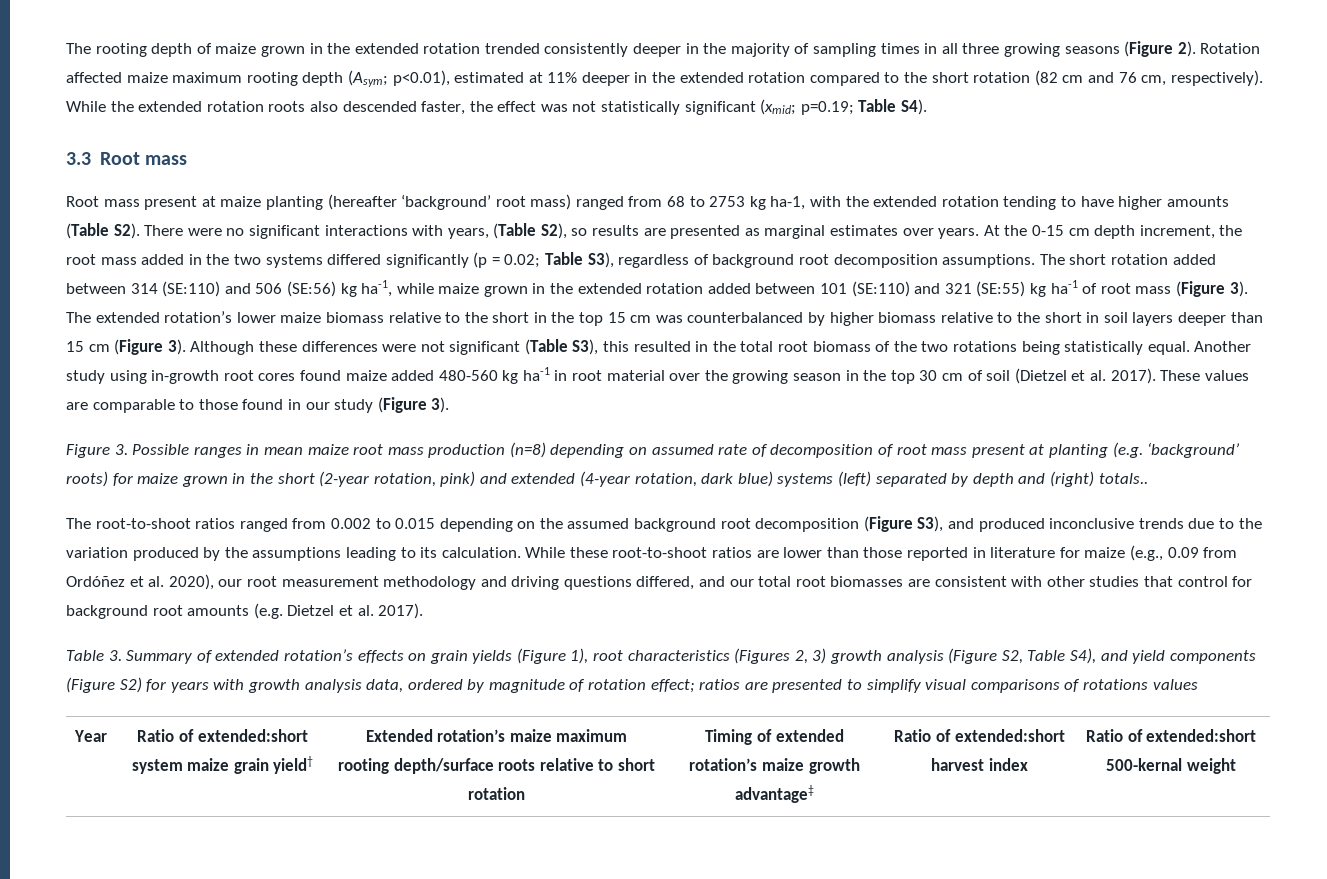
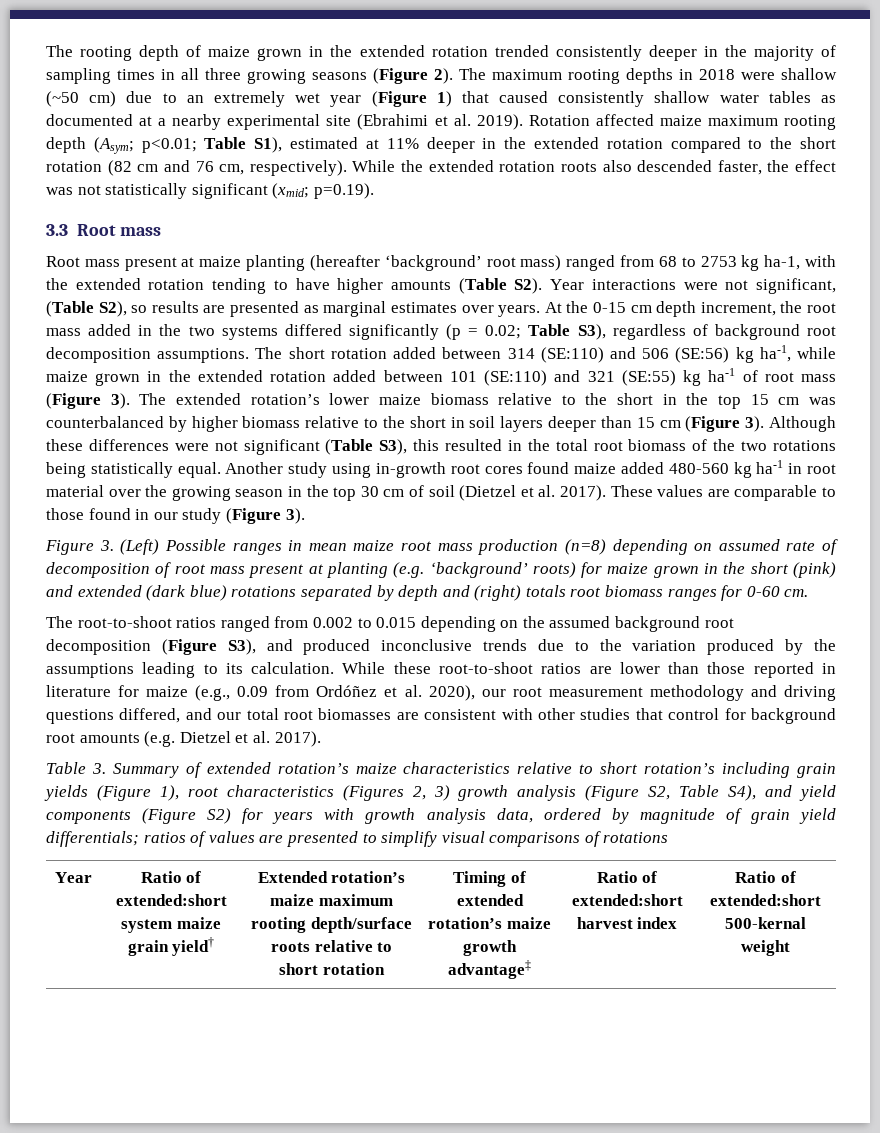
+ The maximum rooting depths in 2018 were shallow (~50 cm) due to an extremely wet year (Figure 1) that caused consistently shallow water tables as documented at a nearby experimental site (Ebrahimi et al. 2019).
- Rotation affected maize maximum rooting depth (Asym; p<0.01), estimated at 11% deeper in the extended rotation compared to the short rotation (82 cm and 76 cm, respectively).
+ Rotation affected maize maximum rooting depth (Asym; p<0.01; Table S1), estimated at 11% deeper in the extended rotation compared to the short rotation (82 cm and 76 cm, respectively).
- While the extended rotation roots also descended faster, the effect was not statistically significant (xmid; p=0.19; Table S4).
+ While the extended rotation roots also descended faster, the effect was not statistically significant (xmid; p=0.19).
- Root mass present at maize planting (hereafter ‘background’ root mass) ranged from 68 to 2753 kg ha-1, with the extended rotation tending to have higher amounts (Table S2). There were no significant interactions with years, (Table S2), so results are presented as marginal estimates over years.
+ Root mass present at maize planting (hereafter ‘background’ root mass) ranged from 68 to 2753 kg ha-1, with the extended rotation tending to have higher amounts (Table S2). Year interactions were not significant, (Table S2), so results are presented as marginal estimates over years.
- Figure 3. Possible ranges in mean maize root mass production (n=8) depending on assumed rate of decomposition of root mass present at planting (e.g. ‘background’ roots) for maize grown in the short (2-year rotation, pink) and extended (4-year rotation, dark blue) systems (left) separated by depth and (right) totals..
+ Figure 3. (Left) Possible ranges in mean maize root mass production (n=8) depending on assumed rate of decomposition of root mass present at planting (e.g. ‘background’ roots) for maize grown in the short (pink) and extended (dark blue) rotations separated by depth and (right) totals root biomass ranges for 0-60 cm.
- Table 3. Summary of extended rotation’s effects on grain yields (Figure 1), root characteristics (Figures 2, 3) growth analysis (Figure S2, Table S4), and yield components (Figure S2) for years with growth analysis data, ordered by magnitude of rotation effect; ratios are presented to simplify visual comparisons of rotations values
+ Table 3. Summary of extended rotation’s maize characteristics relative to short rotation’s including grain yields (Figure 1), root characteristics (Figures 2, 3) growth analysis (Figure S2, Table S4), and yield components (Figure S2) for years with growth analysis data, ordered by magnitude of grain yield differentials; ratios of values are presented to simplify visual comparisons of rotations

